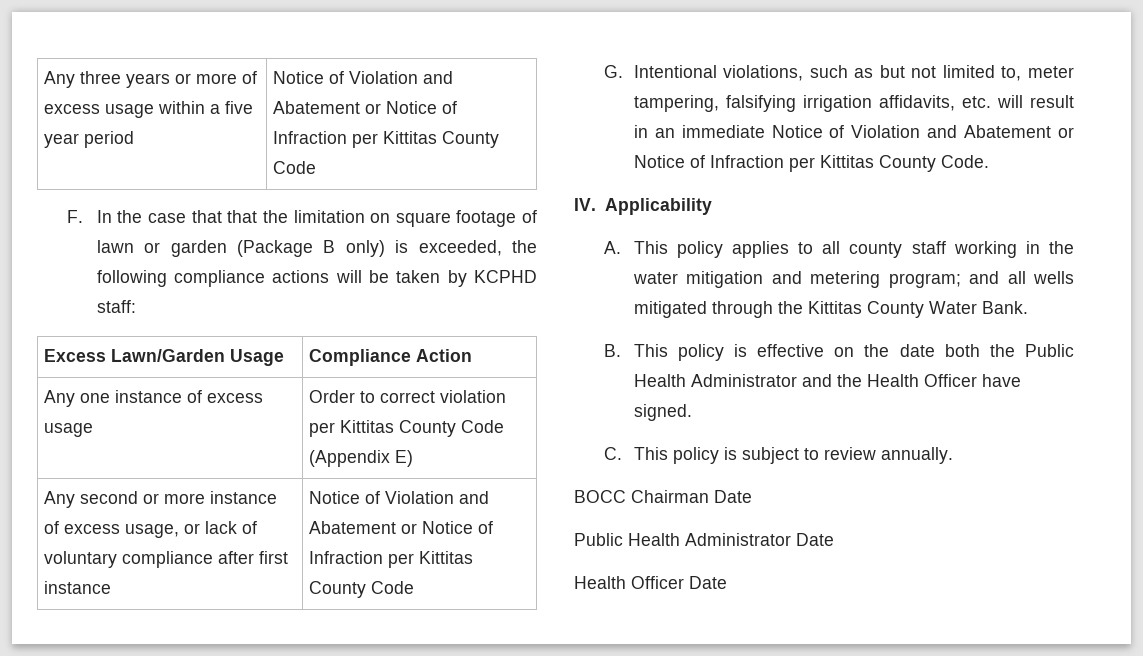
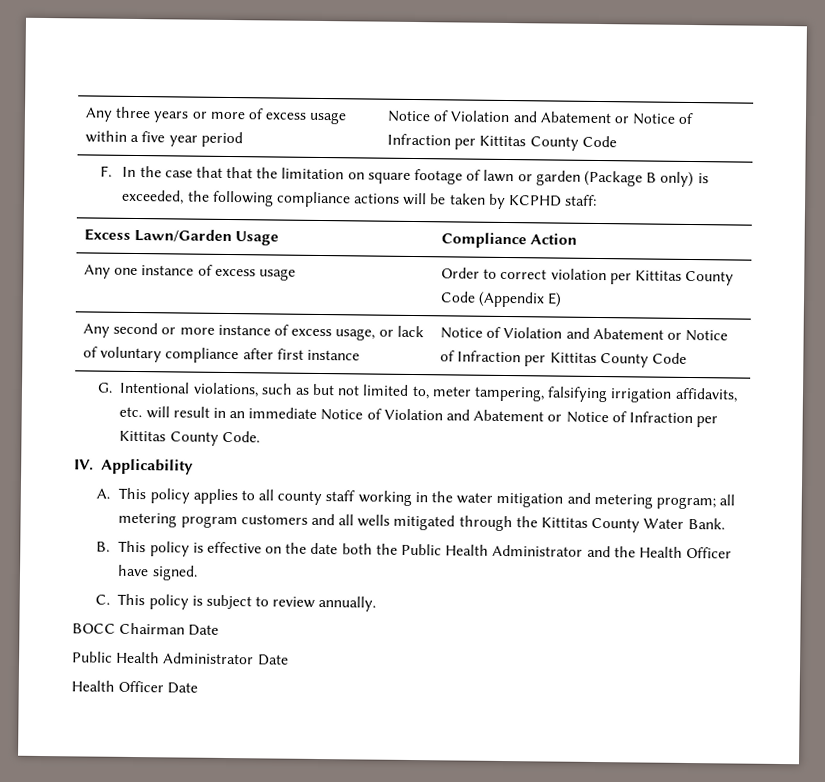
- A. This policy applies to all county staff working in the water mitigation and metering program; and all wells mitigated through the Kittitas County Water Bank.
+ A. This policy applies to all county staff working in the water mitigation and metering program; all metering program customers and all wells mitigated through the Kittitas County Water Bank.

